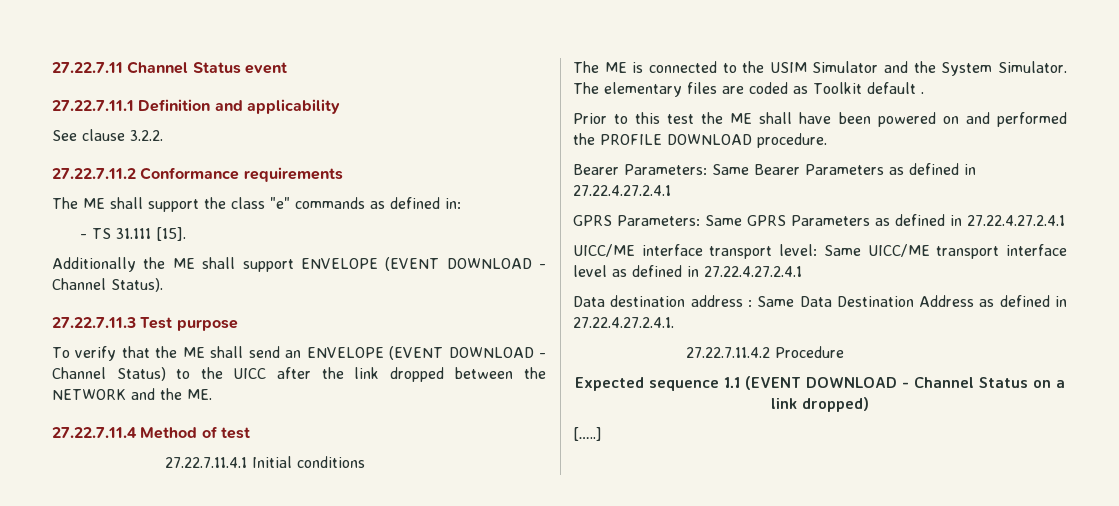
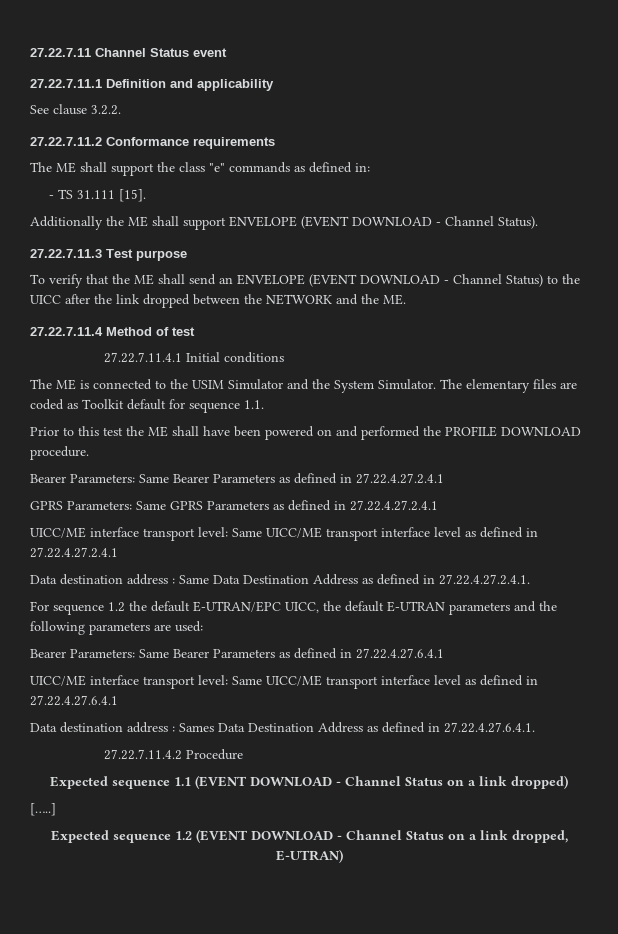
- The elementary files are coded as Toolkit default .
+ The elementary files are coded as Toolkit default for sequence 1.1.
+ For sequence 1.2 the default E-UTRAN/EPC UICC, the default E-UTRAN parameters and the following parameters are used:
+ Bearer Parameters: Same Bearer Parameters as defined in 27.22.4.27.6.4.1
+ UICC/ME interface transport level: Same UICC/ME transport interface level as defined in 27.22.4.27.6.4.1
+ Data destination address : Sames Data Destination Address as defined in 27.22.4.27.6.4.1.
+ Expected sequence 1.2 (EVENT DOWNLOAD - Channel Status on a link dropped, E-UTRAN)

